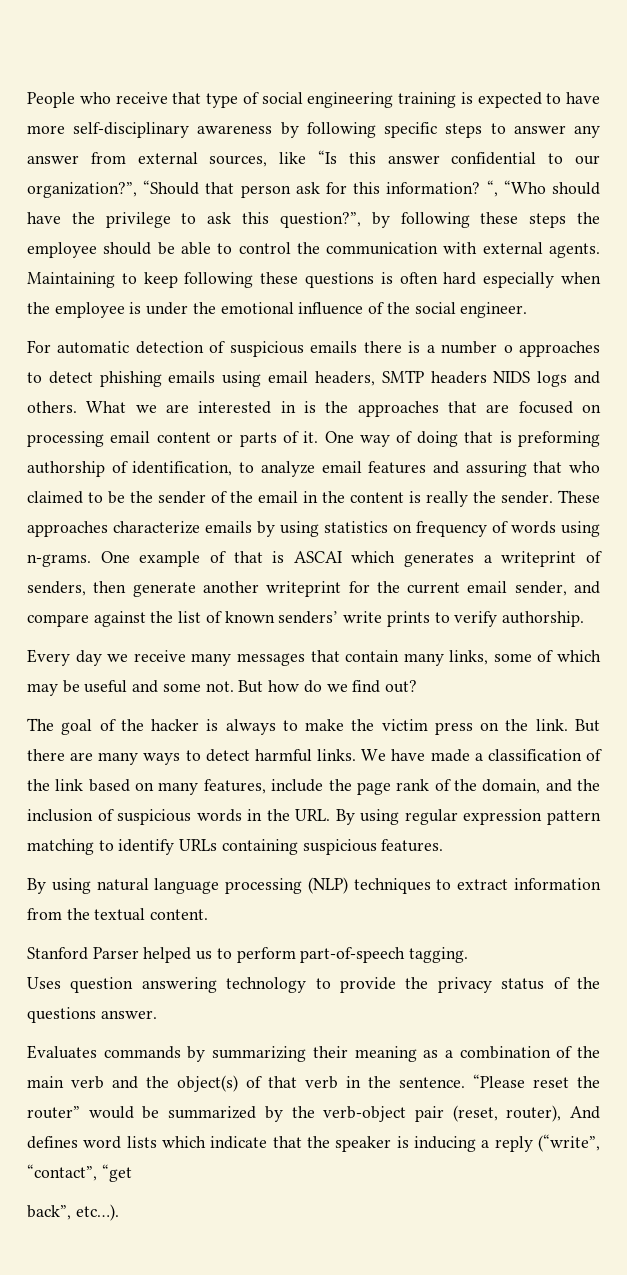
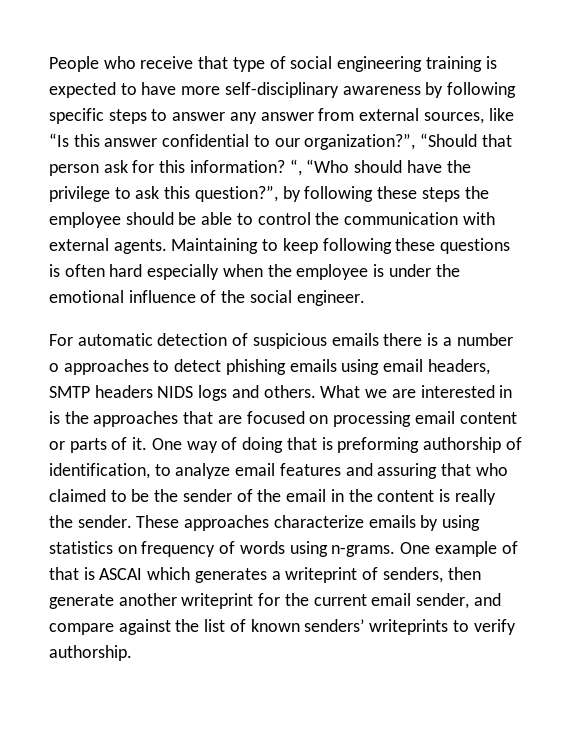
- One example of that is ASCAI which generates a writeprint of senders, then generate another writeprint for the current email sender, and compare against the list of known senders’ write prints to verify authorship.
+ One example of that is ASCAI which generates a writeprint of senders, then generate another writeprint for the current email sender, and compare against the list of known senders’ writeprints to verify authorship.
- Every day we receive many messages that contain many links, some of which may be useful and some not. But how do we find out?
- The goal of the hacker is always to make the victim press on the link. But there are many ways to detect harmful links. We have made a classification of the link based on many features, include the page rank of the domain, and the inclusion of suspicious words in the URL. By using regular expression pattern matching to identify URLs containing suspicious features.
- By using natural language processing (NLP) techniques to extract information from the textual content.
- Stanford Parser helped us to perform part-of-speech tagging.
- Uses question answering technology to provide the privacy status of the questions answer.
- Evaluates commands by summarizing their meaning as a combination of the main verb and the object(s) of that verb in the sentence. “Please reset the router” would be summarized by the verb-object pair (reset, router), And defines word lists which indicate that the speaker is inducing a reply (“write”, “contact”, “get
- back”, etc…).

